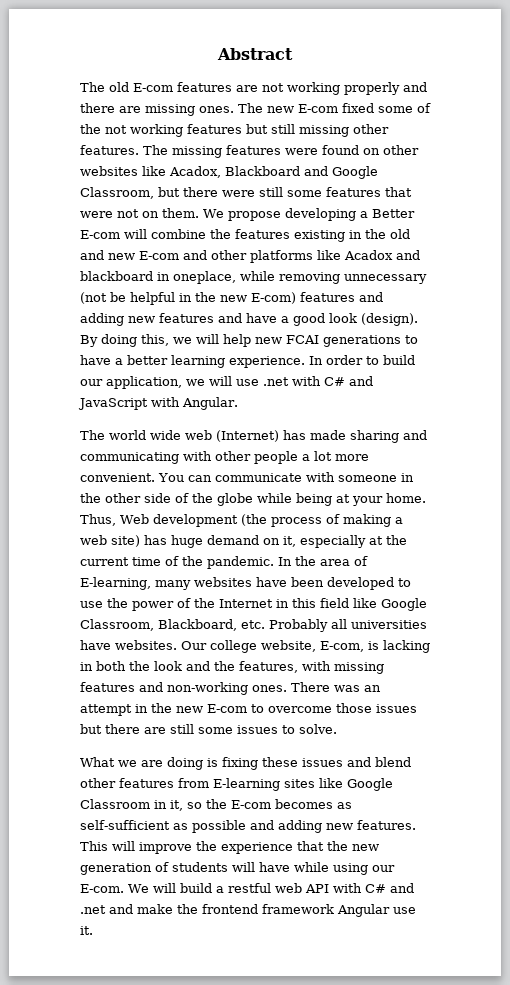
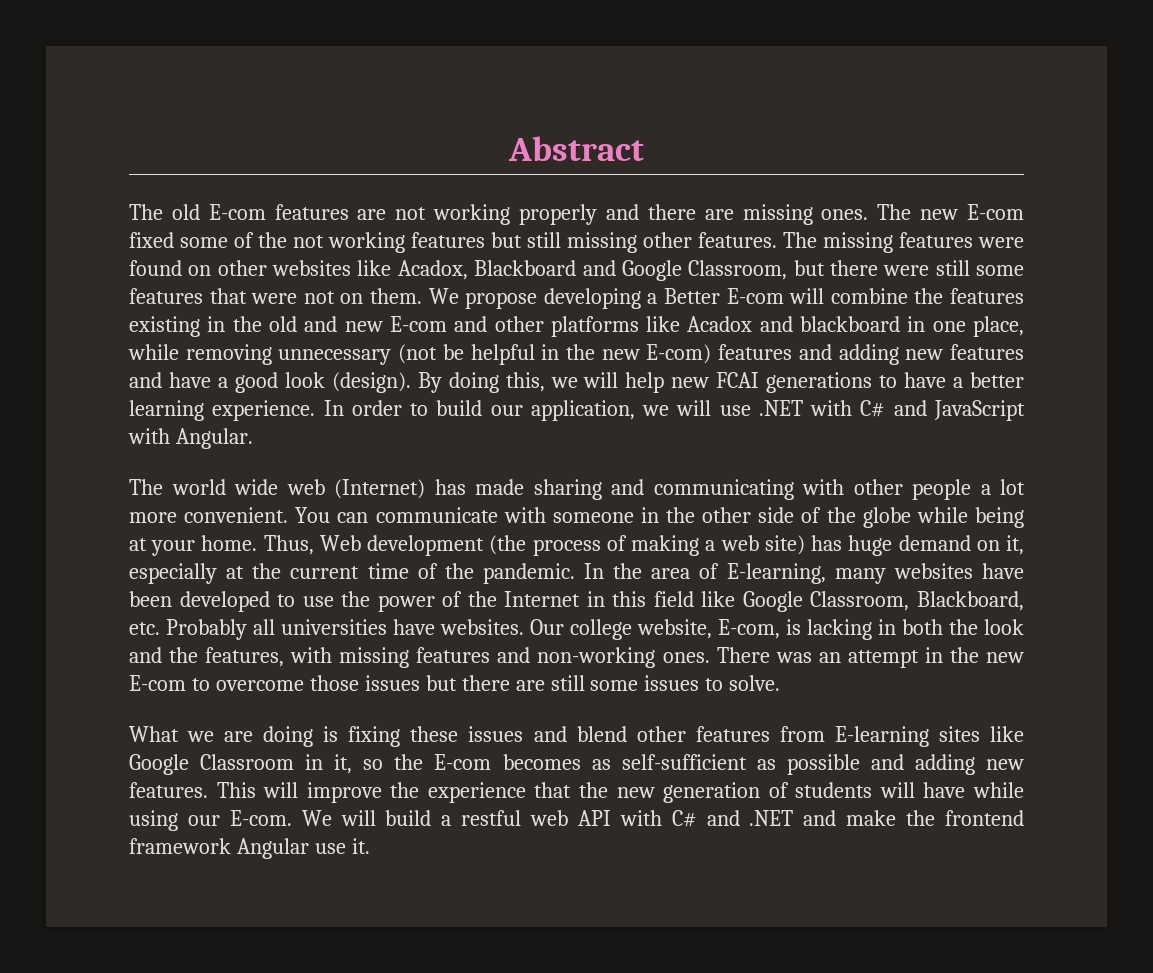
- We propose developing a Better E-com will combine the features existing in the old and new E-com and other platforms like Acadox and blackboard in oneplace, while removing unnecessary (not be helpful in the new E-com) features and adding new features and have a good look (design).
+ We propose developing a Better E-com will combine the features existing in the old and new E-com and other platforms like Acadox and blackboard in one place, while removing unnecessary (not be helpful in the new E-com) features and adding new features and have a good look (design).
- In order to build our application, we will use .net with C# and JavaScript with Angular.
+ In order to build our application, we will use .NET with C# and JavaScript with Angular.
- We will build a restful web API with C# and .net and make the frontend framework Angular use it.
+ We will build a restful web API with C# and .NET and make the frontend framework Angular use it.

